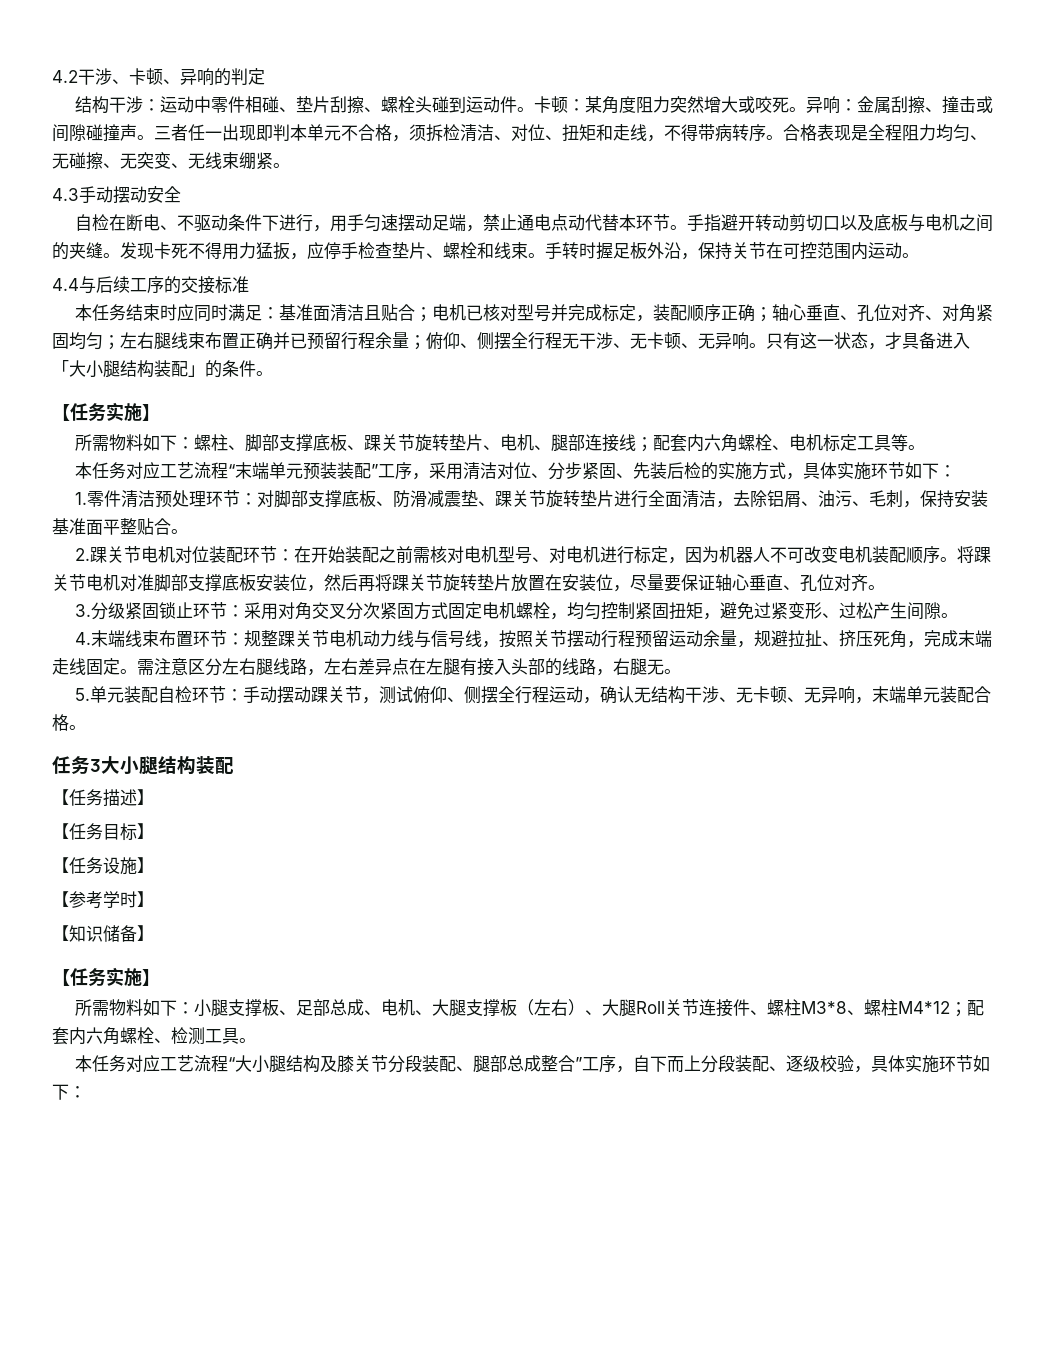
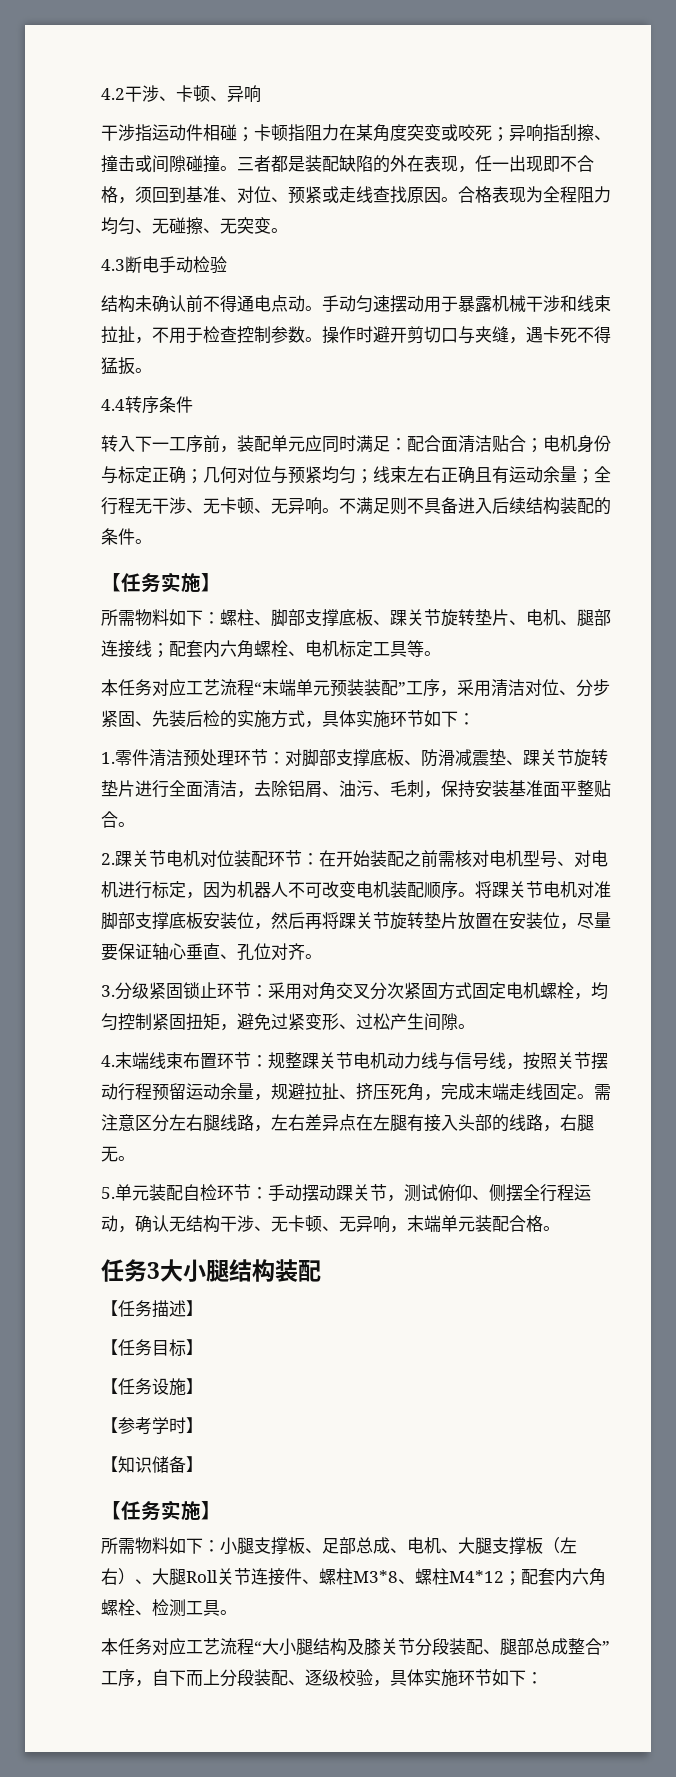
- 4.2干涉、卡顿、异响的判定
- 结构干涉：运动中零件相碰、垫片刮擦、螺栓头碰到运动件。卡顿：某角度阻力突然增大或咬死。异响：金属刮擦、撞击或间隙碰撞声。三者任一出现即判本单元不合格，须拆检清洁、对位、扭矩和走线，不得带病转序。
+ 4.2干涉、卡顿、异响
+ 干涉指运动件相碰；卡顿指阻力在某角度突变或咬死；异响指刮擦、撞击或间隙碰撞。三者都是装配缺陷的外在表现，任一出现即不合格，须回到基准、对位、预紧或走线查找原因。
- 合格表现是全程阻力均匀、无碰擦、无突变、无线束绷紧。
+ 合格表现为全程阻力均匀、无碰擦、无突变。
- 4.3手动摆动安全
- 自检在断电、不驱动条件下进行，用手匀速摆动足端，禁止通电点动代替本环节。手指避开转动剪切口以及底板与电机之间的夹缝。发现卡死不得用力猛扳，应停手检查垫片、螺栓和线束。手转时握足板外沿，保持关节在可控范围内运动。
- 4.4与后续工序的交接标准
- 本任务结束时应同时满足：基准面清洁且贴合；电机已核对型号并完成标定，装配顺序正确；轴心垂直、孔位对齐、对角紧固均匀；左右腿线束布置正确并已预留行程余量；俯仰、侧摆全行程无干涉、无卡顿、无异响。
+ 4.3断电手动检验
+ 结构未确认前不得通电点动。手动匀速摆动用于暴露机械干涉和线束拉扯，不用于检查控制参数。操作时避开剪切口与夹缝，遇卡死不得猛扳。
+ 4.4转序条件
+ 转入下一工序前，装配单元应同时满足：配合面清洁贴合；电机身份与标定正确；几何对位与预紧均匀；线束左右正确且有运动余量；全行程无干涉、无卡顿、无异响。
- 只有这一状态，才具备进入「大小腿结构装配」的条件。
+ 不满足则不具备进入后续结构装配的条件。

